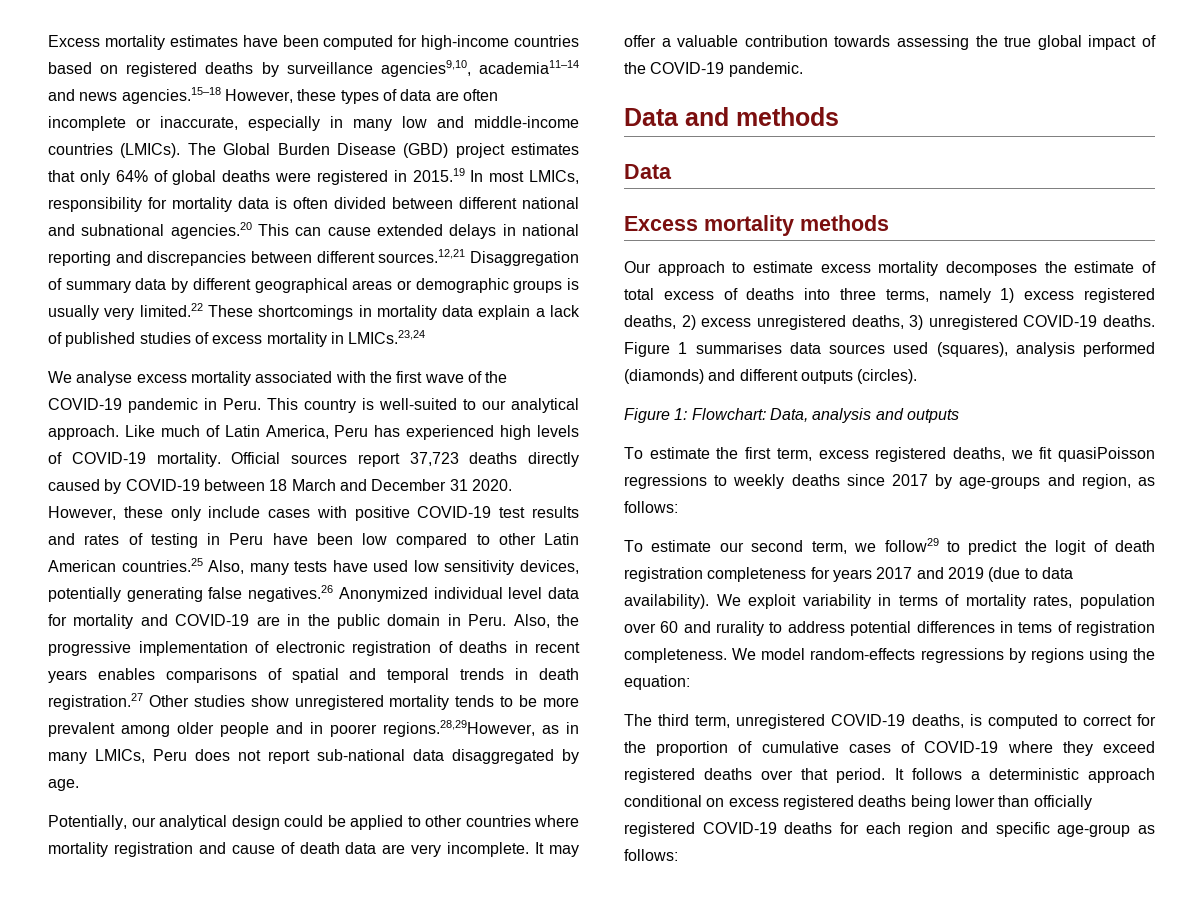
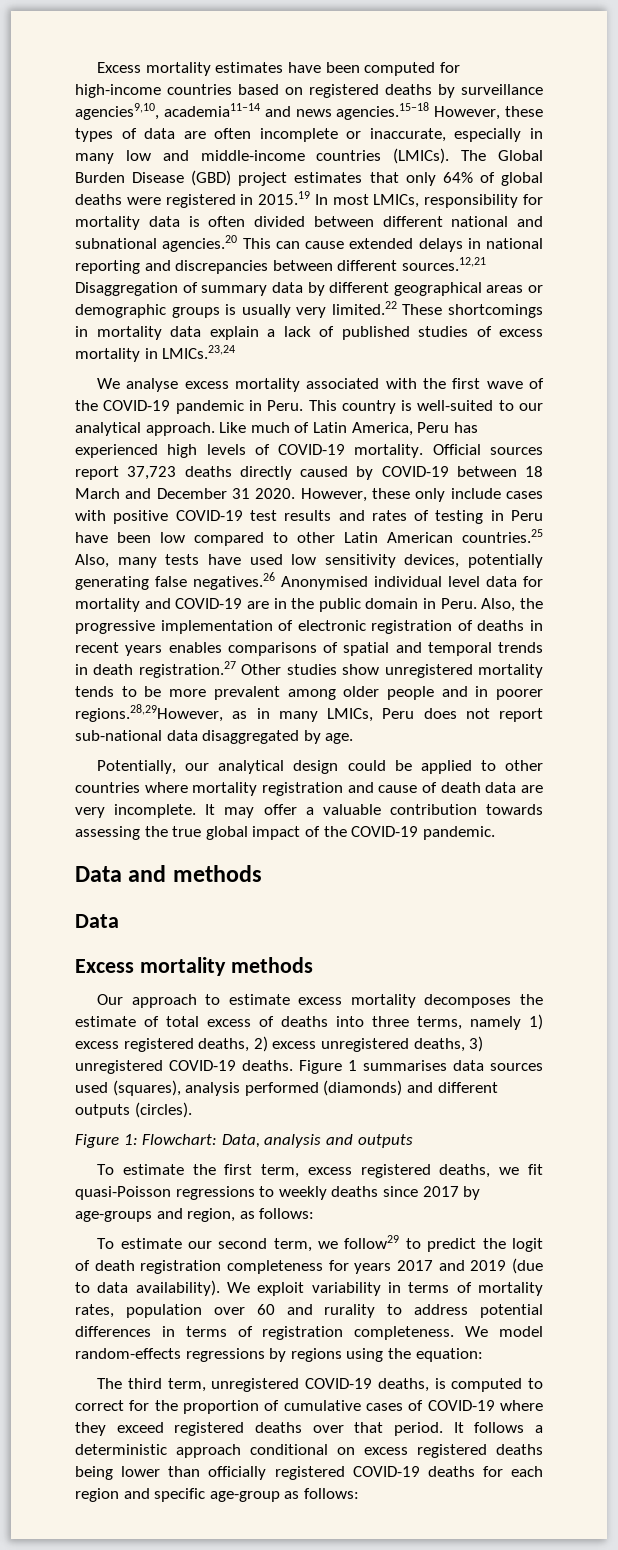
- However, these only include cases with positive COVID-19 test results and rates of testing in Peru have been low compared to other Latin American countries.25 Also, many tests have used low sensitivity devices, potentially generating false negatives.26 Anonymized individual level data for mortality and COVID-19 are in the public domain in Peru.
+ However, these only include cases with positive COVID-19 test results and rates of testing in Peru have been low compared to other Latin American countries.25 Also, many tests have used low sensitivity devices, potentially generating false negatives.26 Anonymised individual level data for mortality and COVID-19 are in the public domain in Peru.
- To estimate the first term, excess registered deaths, we fit quasiPoisson regressions to weekly deaths since 2017 by age-groups and region, as follows:
+ To estimate the first term, excess registered deaths, we fit quasi-Poisson regressions to weekly deaths since 2017 by age-groups and region, as follows:
- We exploit variability in terms of mortality rates, population over 60 and rurality to address potential differences in tems of registration completeness.
+ We exploit variability in terms of mortality rates, population over 60 and rurality to address potential differences in terms of registration completeness.

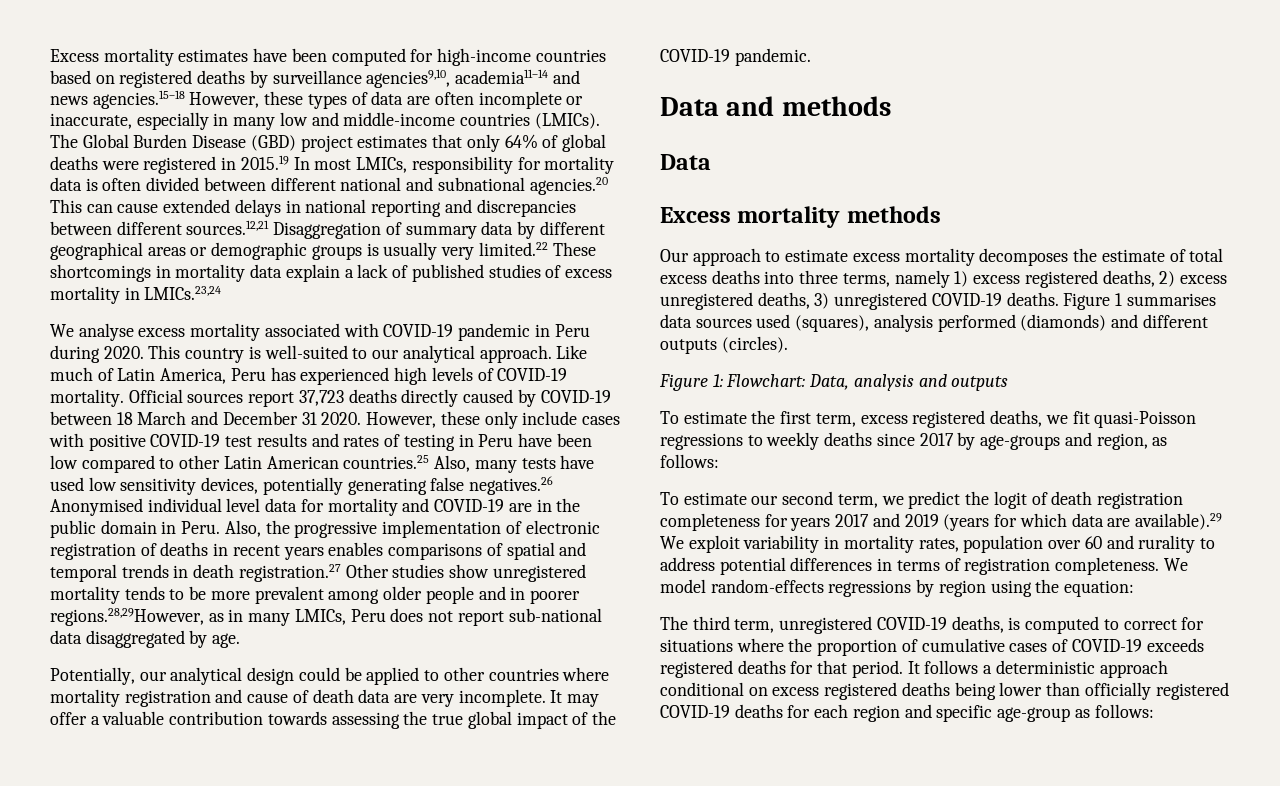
- We analyse excess mortality associated with the first wave of the COVID-19 pandemic in Peru.
+ We analyse excess mortality associated with COVID-19 pandemic in Peru during 2020.
- Our approach to estimate excess mortality decomposes the estimate of total excess of deaths into three terms, namely 1) excess registered deaths, 2) excess unregistered deaths, 3) unregistered COVID-19 deaths.
+ Our approach to estimate excess mortality decomposes the estimate of total excess deaths into three terms, namely 1) excess registered deaths, 2) excess unregistered deaths, 3) unregistered COVID-19 deaths.
- To estimate our second term, we follow29 to predict the logit of death registration completeness for years 2017 and 2019 (due to data availability). We exploit variability in terms of mortality rates, population over 60 and rurality to address potential differences in terms of registration completeness.
+ To estimate our second term, we predict the logit of death registration completeness for years 2017 and 2019 (years for which data are available).29 We exploit variability in mortality rates, population over 60 and rurality to address potential differences in terms of registration completeness.
- We model random-effects regressions by regions using the equation:
+ We model random-effects regressions by region using the equation:
- The third term, unregistered COVID-19 deaths, is computed to correct for the proportion of cumulative cases of COVID-19 where they exceed registered deaths over that period.
+ The third term, unregistered COVID-19 deaths, is computed to correct for situations where the proportion of cumulative cases of COVID-19 exceeds registered deaths for that period.

